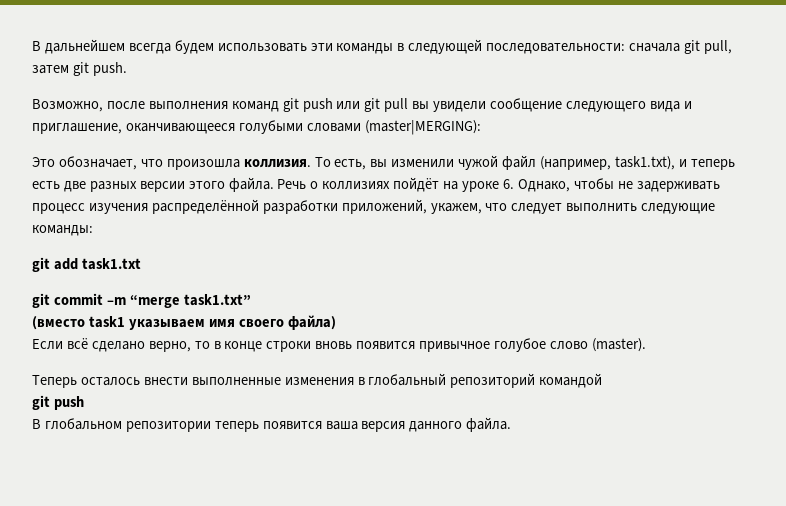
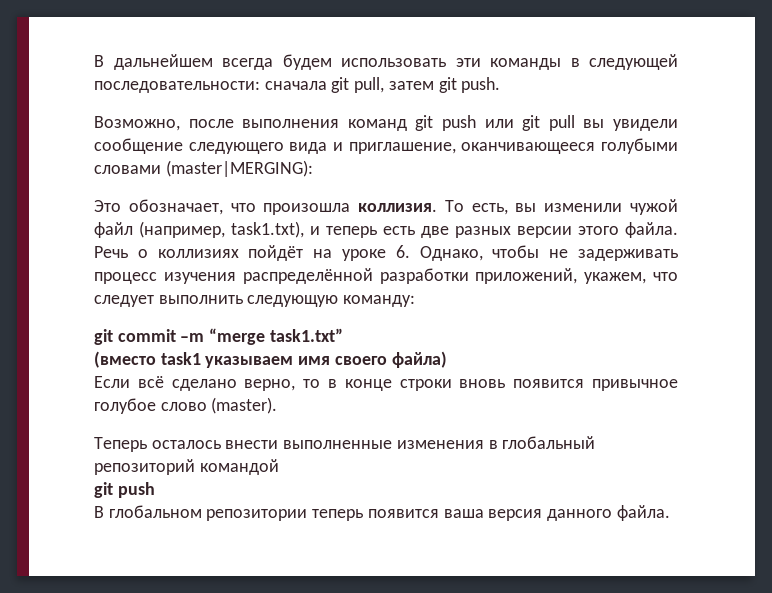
- Речь о коллизиях пойдёт на уроке 6. Однако, чтобы не задерживать процесс изучения распределённой разработки приложений, укажем, что следует выполнить следующие команды:
- git add task1.txt
+ Речь о коллизиях пойдёт на уроке 6. Однако, чтобы не задерживать процесс изучения распределённой разработки приложений, укажем, что следует выполнить следующую команду:

